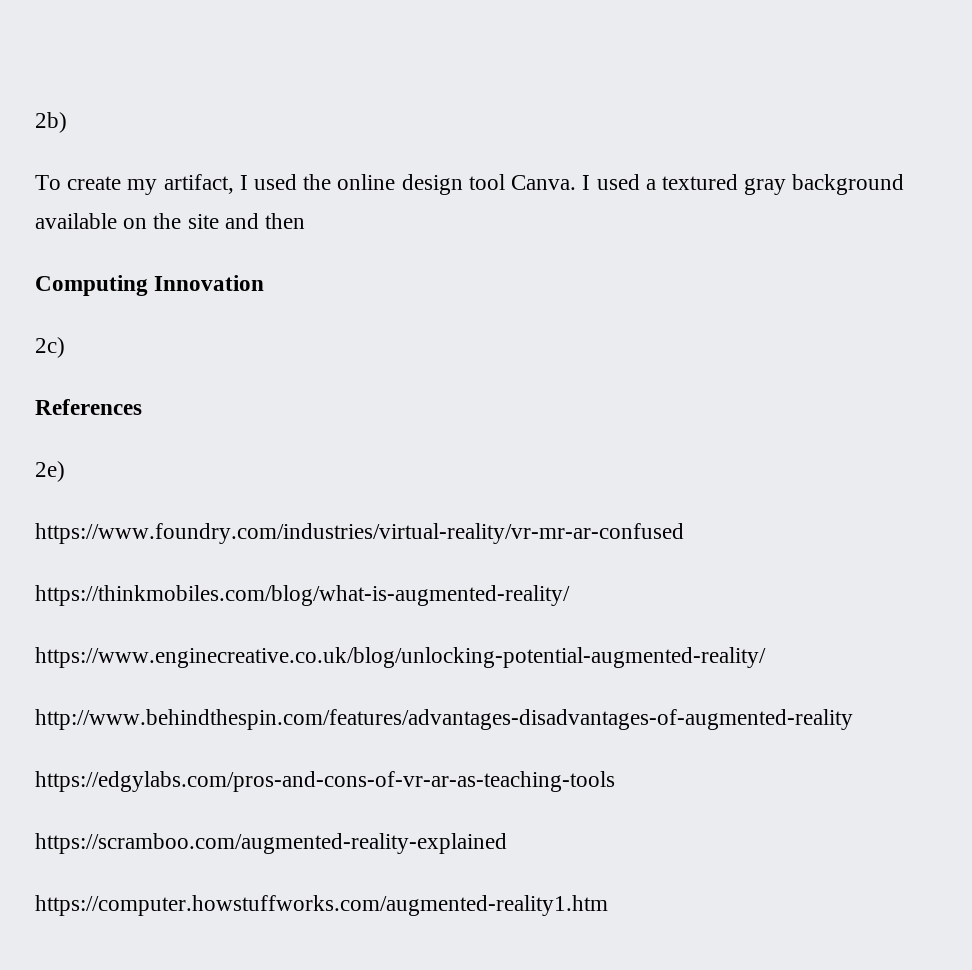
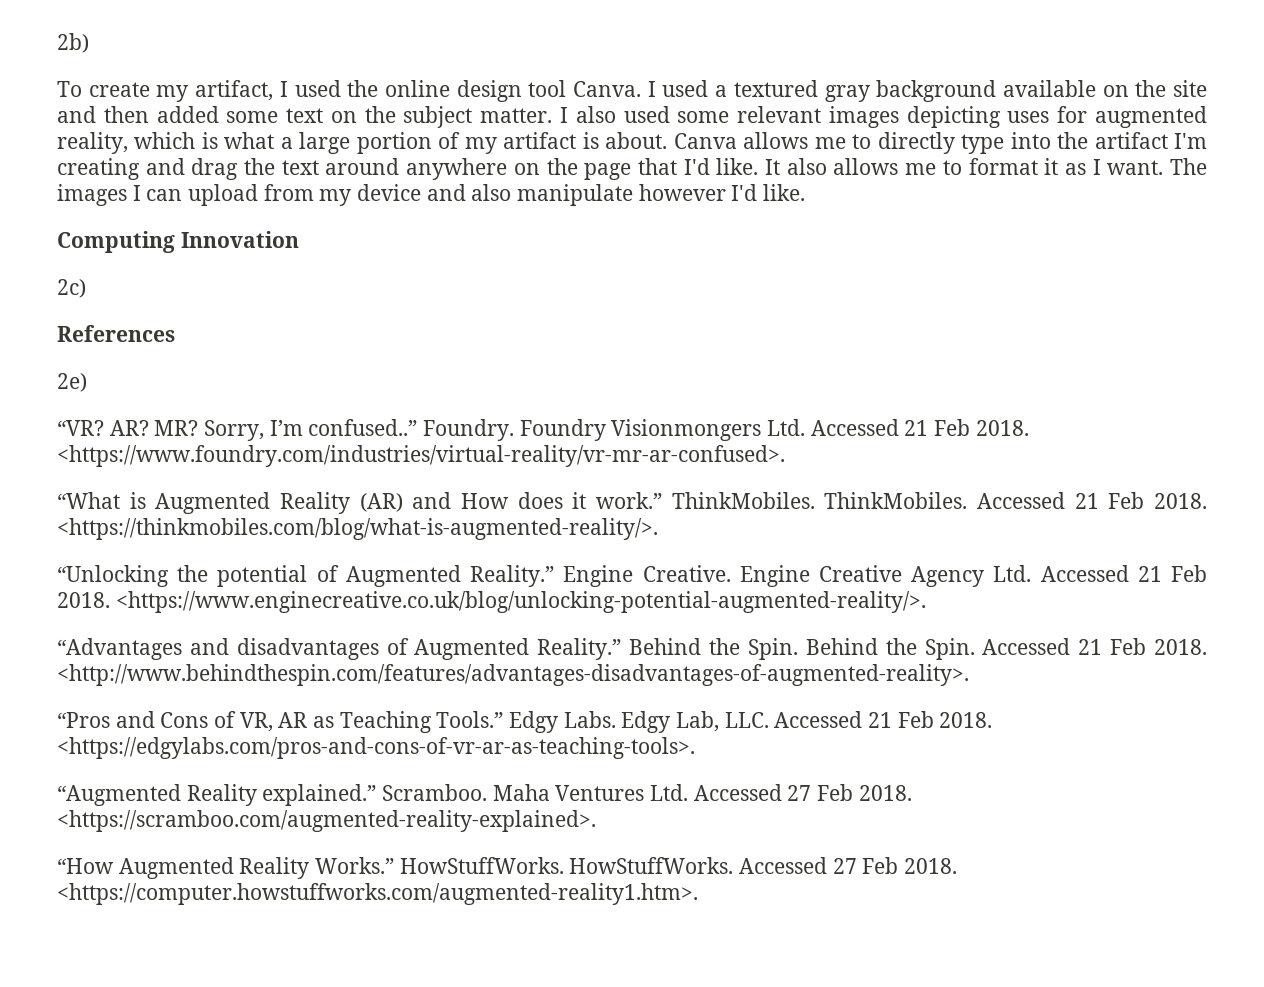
- I used a textured gray background available on the site and then
+ I used a textured gray background available on the site and then added some text on the subject matter. I also used some relevant images depicting uses for augmented reality, which is what a large portion of my artifact is about. Canva allows me to directly type into the artifact I'm creating and drag the text around anywhere on the page that I'd like. It also allows me to format it as I want. The images I can upload from my device and also manipulate however I'd like.
- https://www.foundry.com/industries/virtual-reality/vr-mr-ar-confused
- https://thinkmobiles.com/blog/what-is-augmented-reality/
- https://www.enginecreative.co.uk/blog/unlocking-potential-augmented-reality/
- http://www.behindthespin.com/features/advantages-disadvantages-of-augmented-reality
- https://edgylabs.com/pros-and-cons-of-vr-ar-as-teaching-tools
- https://scramboo.com/augmented-reality-explained
- https://computer.howstuffworks.com/augmented-reality1.htm
+ “VR? AR? MR? Sorry, I’m confused..” Foundry. Foundry Visionmongers Ltd. Accessed 21 Feb 2018. <https://www.foundry.com/industries/virtual-reality/vr-mr-ar-confused>.
+ “What is Augmented Reality (AR) and How does it work.” ThinkMobiles. ThinkMobiles. Accessed 21 Feb 2018. <https://thinkmobiles.com/blog/what-is-augmented-reality/>.
+ “Unlocking the potential of Augmented Reality.” Engine Creative. Engine Creative Agency Ltd. Accessed 21 Feb 2018. <https://www.enginecreative.co.uk/blog/unlocking-potential-augmented-reality/>.
+ “Advantages and disadvantages of Augmented Reality.” Behind the Spin. Behind the Spin. Accessed 21 Feb 2018. <http://www.behindthespin.com/features/advantages-disadvantages-of-augmented-reality>.
+ “Pros and Cons of VR, AR as Teaching Tools.” Edgy Labs. Edgy Lab, LLC. Accessed 21 Feb 2018. <https://edgylabs.com/pros-and-cons-of-vr-ar-as-teaching-tools>.
+ “Augmented Reality explained.” Scramboo. Maha Ventures Ltd. Accessed 27 Feb 2018. <https://scramboo.com/augmented-reality-explained>.
+ “How Augmented Reality Works.” HowStuffWorks. HowStuffWorks. Accessed 27 Feb 2018. <https://computer.howstuffworks.com/augmented-reality1.htm>.

